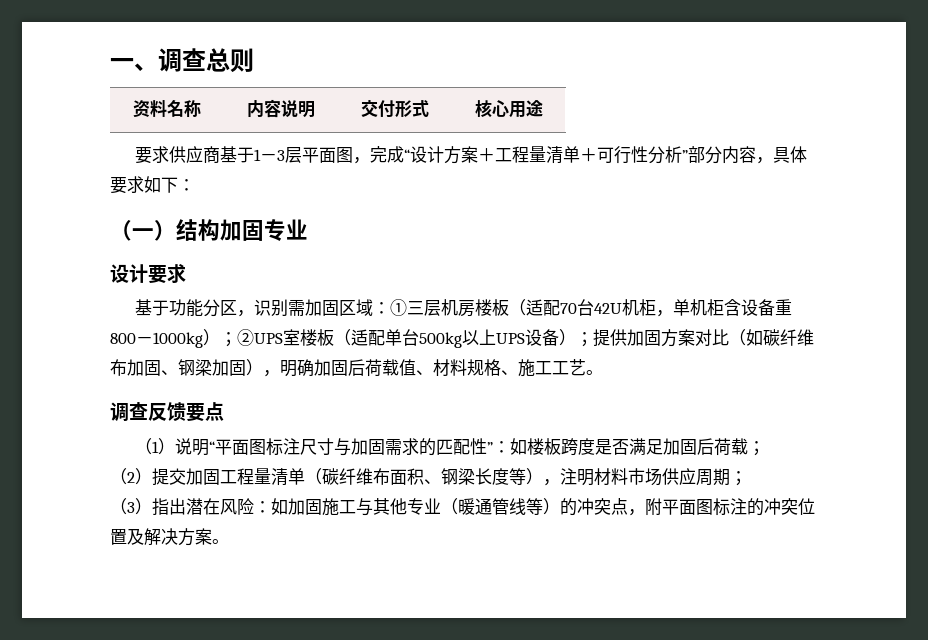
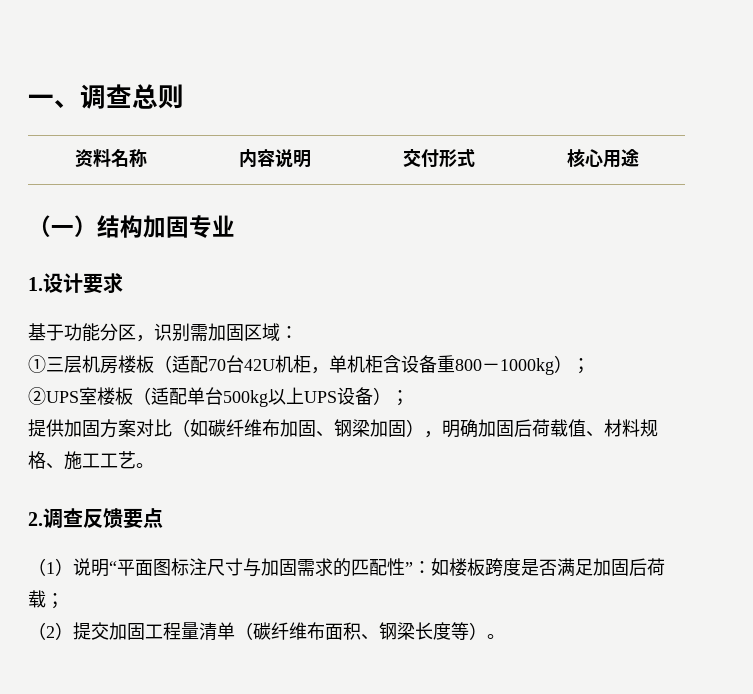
- 要求供应商基于1－3层平面图，完成“设计方案＋工程量清单＋可行性分析”部分内容，具体要求如下：
- 设计要求
+ 1.设计要求
- 基于功能分区，识别需加固区域：①三层机房楼板（适配70台42U机柜，单机柜含设备重800－1000kg）；②UPS室楼板（适配单台500kg以上UPS设备）；提供加固方案对比（如碳纤维布加固、钢梁加固），明确加固后荷载值、材料规格、施工工艺。
+ 基于功能分区，识别需加固区域：
+ ①三层机房楼板（适配70台42U机柜，单机柜含设备重800－1000kg）；
+ ②UPS室楼板（适配单台500kg以上UPS设备）；
+ 提供加固方案对比（如碳纤维布加固、钢梁加固），明确加固后荷载值、材料规格、施工工艺。
- 调查反馈要点
+ 2.调查反馈要点
- （2）提交加固工程量清单（碳纤维布面积、钢梁长度等），注明材料市场供应周期；
- （3）指出潜在风险：如加固施工与其他专业（暖通管线等）的冲突点，附平面图标注的冲突位置及解决方案。
+ （2）提交加固工程量清单（碳纤维布面积、钢梁长度等）。

